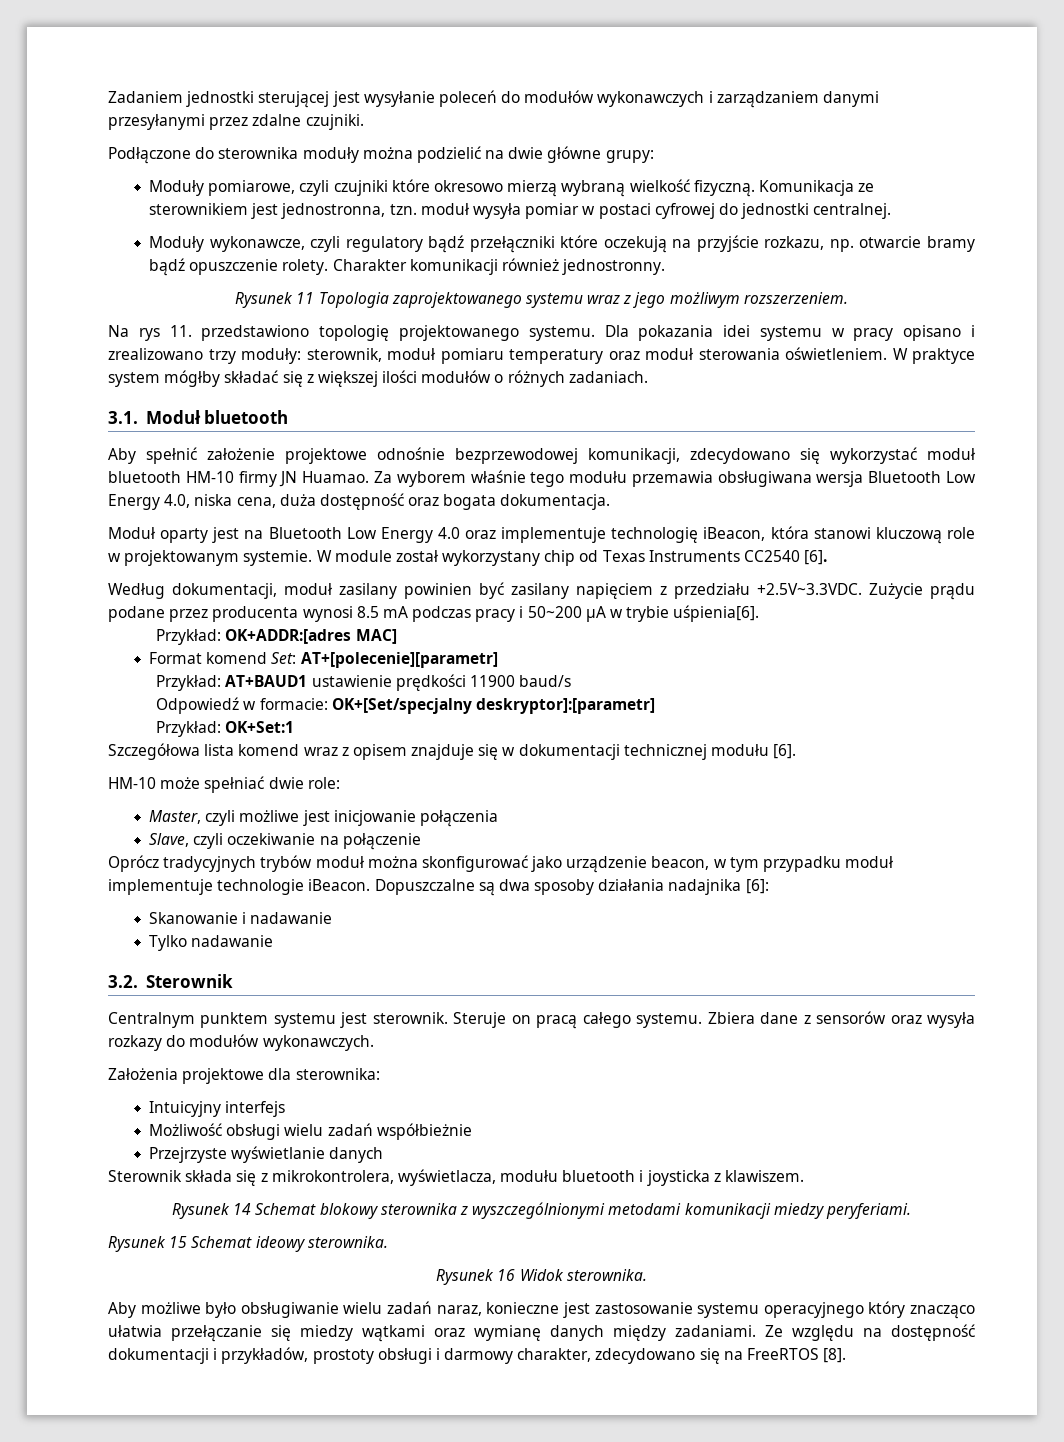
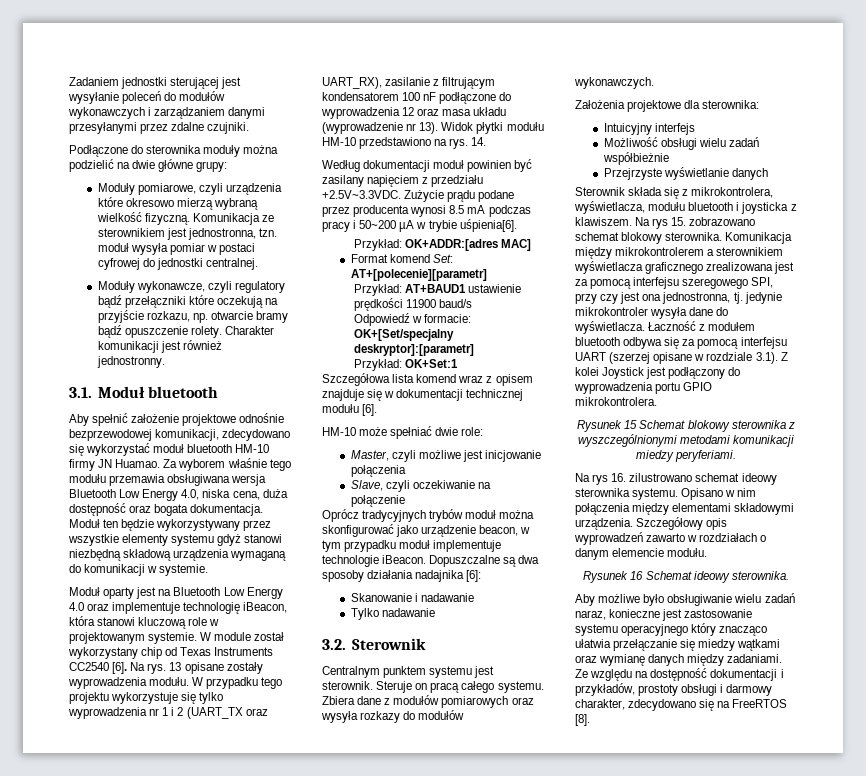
- Moduły pomiarowe, czyli czujniki które okresowo mierzą wybraną wielkość fizyczną.
+ Moduły pomiarowe, czyli urządzenia które okresowo mierzą wybraną wielkość fizyczną.
- Charakter komunikacji również jednostronny.
+ Charakter komunikacji jest również jednostronny.
- Rysunek 11 Topologia zaprojektowanego systemu wraz z jego możliwym rozszerzeniem.
- Na rys 11. przedstawiono topologię projektowanego systemu. Dla pokazania idei systemu w pracy opisano i zrealizowano trzy moduły: sterownik, moduł pomiaru temperatury oraz moduł sterowania oświetleniem. W praktyce system mógłby składać się z większej ilości modułów o różnych zadaniach.
+ Moduł ten będzie wykorzystywany przez wszystkie elementy systemu gdyż stanowi niezbędną składową urządzenia wymaganą do komunikacji w systemie.
- W module został wykorzystany chip od Texas Instruments CC2540 [6].
- Według dokumentacji, moduł zasilany powinien być zasilany napięciem z przedziału +2.5V~3.3VDC. Zużycie prądu podane przez producenta wynosi 8.5 mA podczas pracy i 50~200 µA w trybie uśpienia[6].
+ W module został wykorzystany chip od Texas Instruments CC2540 [6]. Na rys. 13 opisane zostały wyprowadzenia modułu. W przypadku tego projektu wykorzystuje się tylko wyprowadzenia nr 1 i 2 (UART_TX oraz UART_RX), zasilanie z filtrującym kondensatorem 100 nF podłączone do wyprowadzenia 12 oraz masa układu (wyprowadzenie nr 13). Widok płytki modułu HM-10 przedstawiono na rys. 14.
+ Według dokumentacji moduł powinien być zasilany napięciem z przedziału +2.5V~3.3VDC. Zużycie prądu podane przez producenta wynosi 8.5 mA podczas pracy i 50~200 µA w trybie uśpienia[6].
- Zbiera dane z sensorów oraz wysyła rozkazy do modułów wykonawczych.
+ Zbiera dane z modułów pomiarowych oraz wysyła rozkazy do modułów wykonawczych.
- Sterownik składa się z mikrokontrolera, wyświetlacza, modułu bluetooth i joysticka z klawiszem.
- Rysunek 14 Schemat blokowy sterownika z wyszczególnionymi metodami komunikacji miedzy peryferiami.
+ Sterownik składa się z mikrokontrolera, wyświetlacza, modułu bluetooth i joysticka z klawiszem. Na rys 15. zobrazowano schemat blokowy sterownika. Komunikacja między mikrokontrolerem a sterownikiem wyświetlacza graficznego zrealizowana jest za pomocą interfejsu szeregowego SPI, przy czy jest ona jednostronna, tj. jedynie mikrokontroler wysyła dane do wyświetlacza. Łaczność z modułem bluetooth odbywa się za pomocą interfejsu UART (szerzej opisane w rozdziale 3.1). Z kolei Joystick jest podłączony do wyprowadzenia portu GPIO mikrokontrolera.
+ Rysunek 15 Schemat blokowy sterownika z wyszczególnionymi metodami komunikacji miedzy peryferiami.
- Rysunek 15 Schemat ideowy sterownika.
+ Na rys 16. zilustrowano schemat ideowy sterownika systemu. Opisano w nim połączenia między elementami składowymi urządzenia. Szczegółowy opis wyprowadzeń zawarto w rozdziałach o danym elemencie modułu.
- Rysunek 16 Widok sterownika.
+ Rysunek 16 Schemat ideowy sterownika.

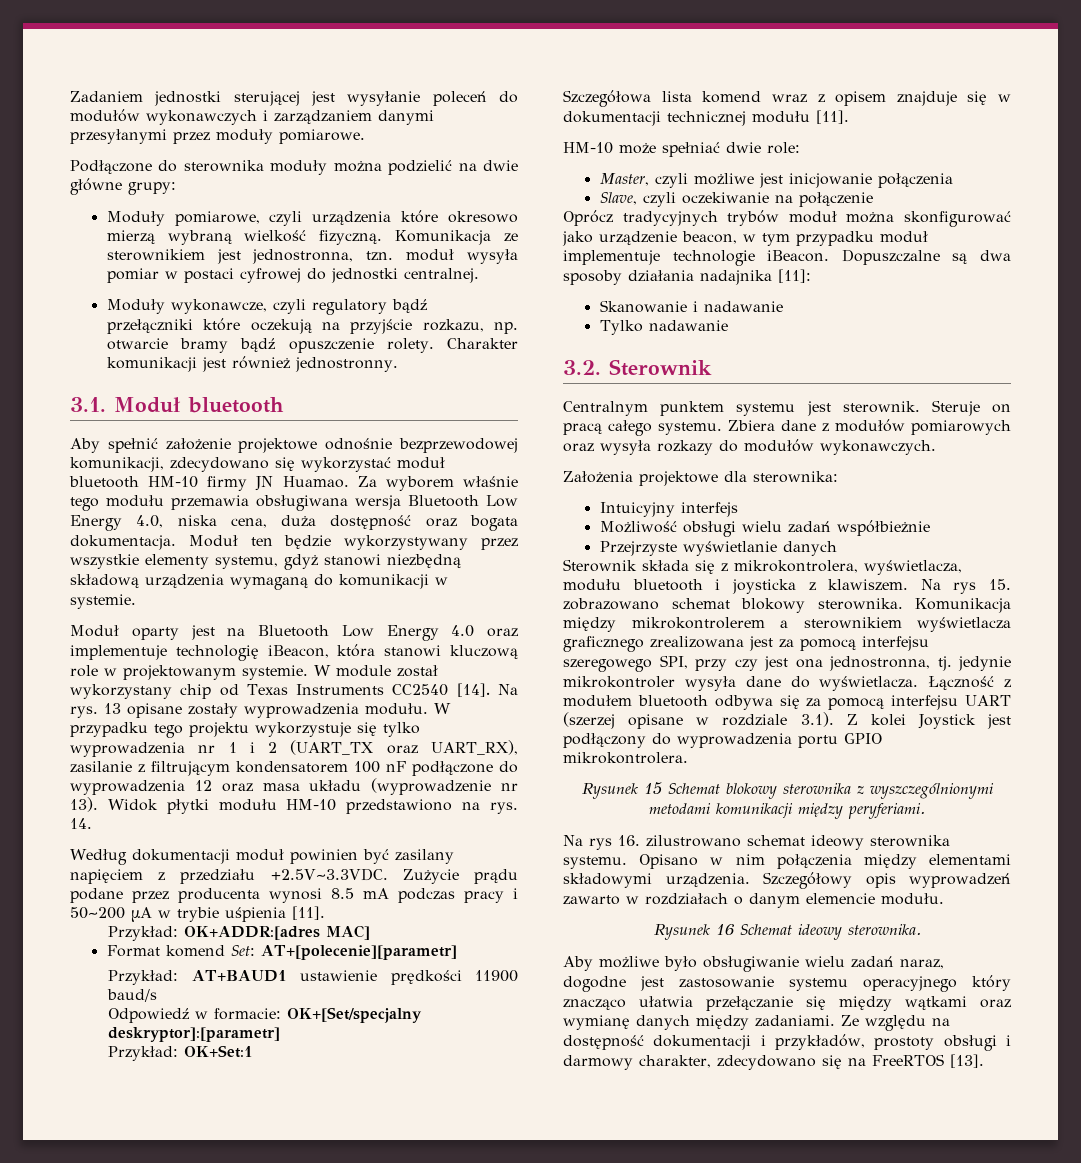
- Zadaniem jednostki sterującej jest wysyłanie poleceń do modułów wykonawczych i zarządzaniem danymi przesyłanymi przez zdalne czujniki.
+ Zadaniem jednostki sterującej jest wysyłanie poleceń do modułów wykonawczych i zarządzaniem danymi przesyłanymi przez moduły pomiarowe.
- Moduł ten będzie wykorzystywany przez wszystkie elementy systemu gdyż stanowi niezbędną składową urządzenia wymaganą do komunikacji w systemie.
+ Moduł ten będzie wykorzystywany przez wszystkie elementy systemu, gdyż stanowi niezbędną składową urządzenia wymaganą do komunikacji w systemie.
- W module został wykorzystany chip od Texas Instruments CC2540 [6].
+ W module został wykorzystany chip od Texas Instruments CC2540 [14].
- Według dokumentacji moduł powinien być zasilany napięciem z przedziału +2.5V~3.3VDC. Zużycie prądu podane przez producenta wynosi 8.5 mA podczas pracy i 50~200 µA w trybie uśpienia[6].
+ Według dokumentacji moduł powinien być zasilany napięciem z przedziału +2.5V~3.3VDC. Zużycie prądu podane przez producenta wynosi 8.5 mA podczas pracy i 50~200 µA w trybie uśpienia [11].
- Szczegółowa lista komend wraz z opisem znajduje się w dokumentacji technicznej modułu [6].
+ Szczegółowa lista komend wraz z opisem znajduje się w dokumentacji technicznej modułu [11].
- Dopuszczalne są dwa sposoby działania nadajnika [6]:
+ Dopuszczalne są dwa sposoby działania nadajnika [11]:
- Łaczność z modułem bluetooth odbywa się za pomocą interfejsu UART (szerzej opisane w rozdziale 3.1). Z kolei Joystick jest podłączony do wyprowadzenia portu GPIO mikrokontrolera.
+ Łączność z modułem bluetooth odbywa się za pomocą interfejsu UART (szerzej opisane w rozdziale 3.1). Z kolei Joystick jest podłączony do wyprowadzenia portu GPIO mikrokontrolera.
- Rysunek 15 Schemat blokowy sterownika z wyszczególnionymi metodami komunikacji miedzy peryferiami.
+ Rysunek 15 Schemat blokowy sterownika z wyszczególnionymi metodami komunikacji między peryferiami.
- Aby możliwe było obsługiwanie wielu zadań naraz, konieczne jest zastosowanie systemu operacyjnego który znacząco ułatwia przełączanie się miedzy wątkami oraz wymianę danych między zadaniami.
+ Aby możliwe było obsługiwanie wielu zadań naraz, dogodne jest zastosowanie systemu operacyjnego który znacząco ułatwia przełączanie się między wątkami oraz wymianę danych między zadaniami.
- Ze względu na dostępność dokumentacji i przykładów, prostoty obsługi i darmowy charakter, zdecydowano się na FreeRTOS [8].
+ Ze względu na dostępność dokumentacji i przykładów, prostoty obsługi i darmowy charakter, zdecydowano się na FreeRTOS [13].

